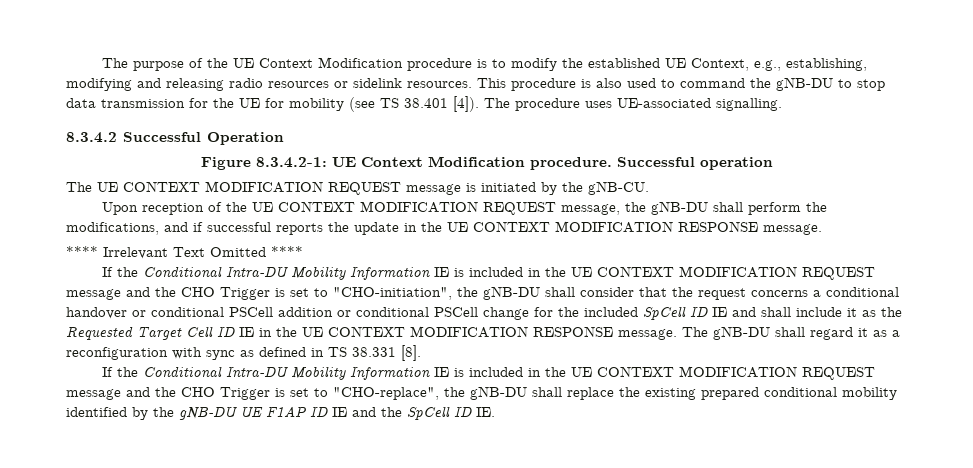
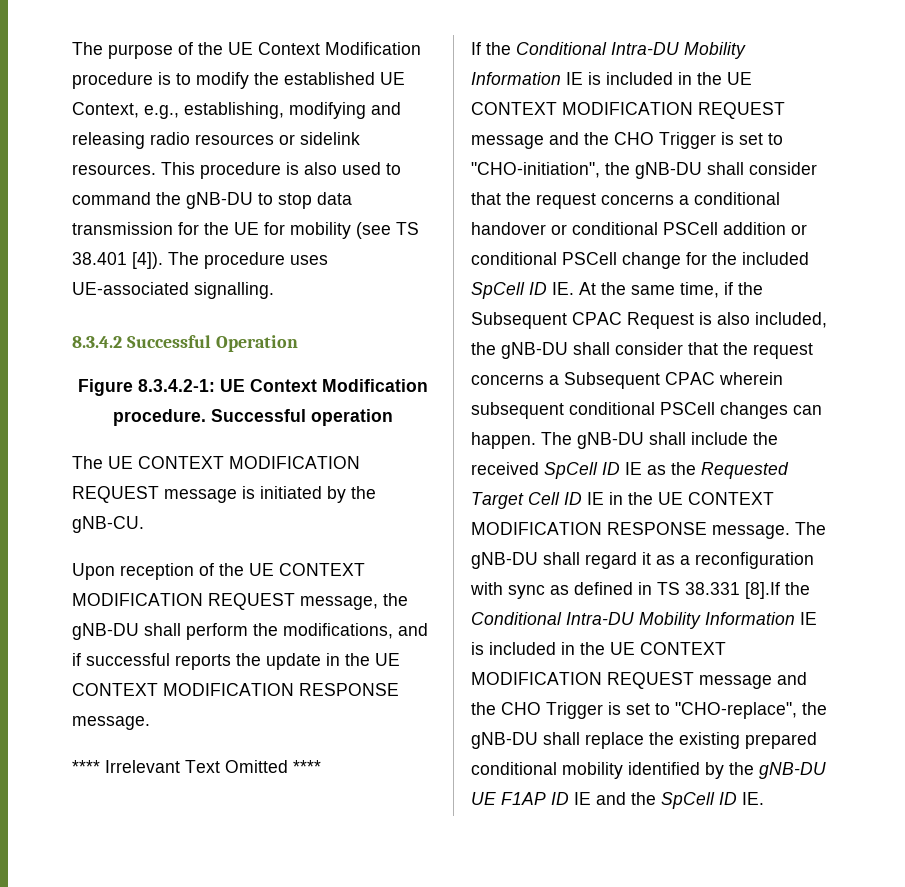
- If the Conditional Intra-DU Mobility Information IE is included in the UE CONTEXT MODIFICATION REQUEST message and the CHO Trigger is set to "CHO-initiation", the gNB-DU shall consider that the request concerns a conditional handover or conditional PSCell addition or conditional PSCell change for the included SpCell ID IE and shall include it as the Requested Target Cell ID IE in the UE CONTEXT MODIFICATION RESPONSE message.
+ If the Conditional Intra-DU Mobility Information IE is included in the UE CONTEXT MODIFICATION REQUEST message and the CHO Trigger is set to "CHO-initiation", the gNB-DU shall consider that the request concerns a conditional handover or conditional PSCell addition or conditional PSCell change for the included SpCell ID IE. At the same time, if the Subsequent CPAC Request is also included, the gNB-DU shall consider that the request concerns a Subsequent CPAC wherein subsequent conditional PSCell changes can happen. The gNB-DU shall include the received SpCell ID IE as the Requested Target Cell ID IE in the UE CONTEXT MODIFICATION RESPONSE message.
- The gNB-DU shall regard it as a reconfiguration with sync as defined in TS 38.331 [8].
- If the Conditional Intra-DU Mobility Information IE is included in the UE CONTEXT MODIFICATION REQUEST message and the CHO Trigger is set to "CHO-replace", the gNB-DU shall replace the existing prepared conditional mobility identified by the gNB-DU UE F1AP ID IE and the SpCell ID IE.
+ The gNB-DU shall regard it as a reconfiguration with sync as defined in TS 38.331 [8].If the Conditional Intra-DU Mobility Information IE is included in the UE CONTEXT MODIFICATION REQUEST message and the CHO Trigger is set to "CHO-replace", the gNB-DU shall replace the existing prepared conditional mobility identified by the gNB-DU UE F1AP ID IE and the SpCell ID IE.

